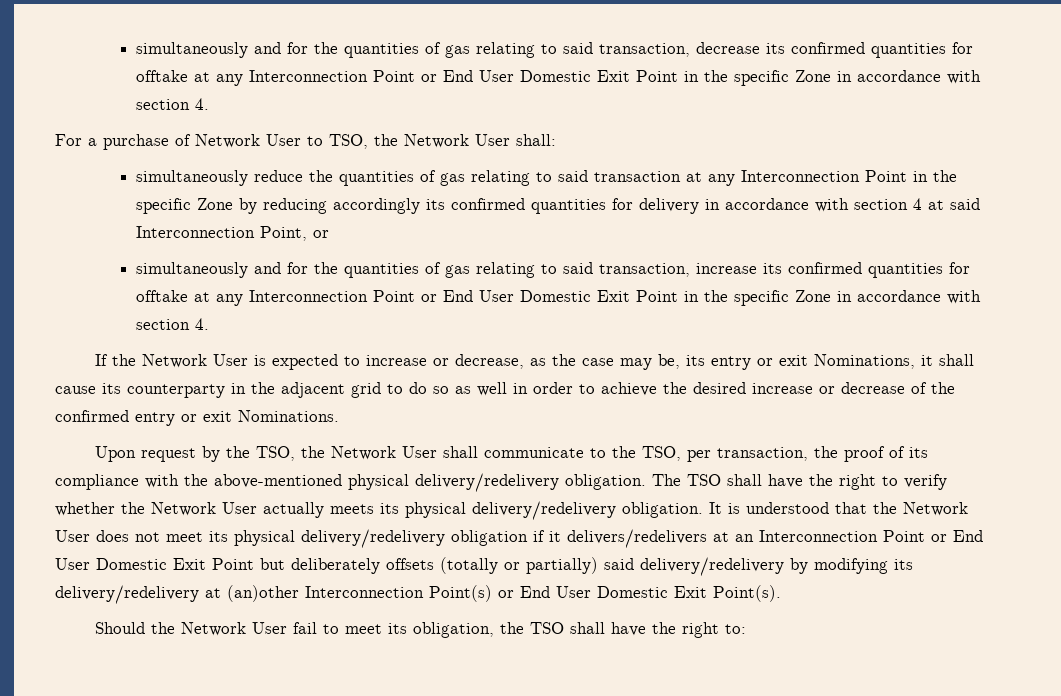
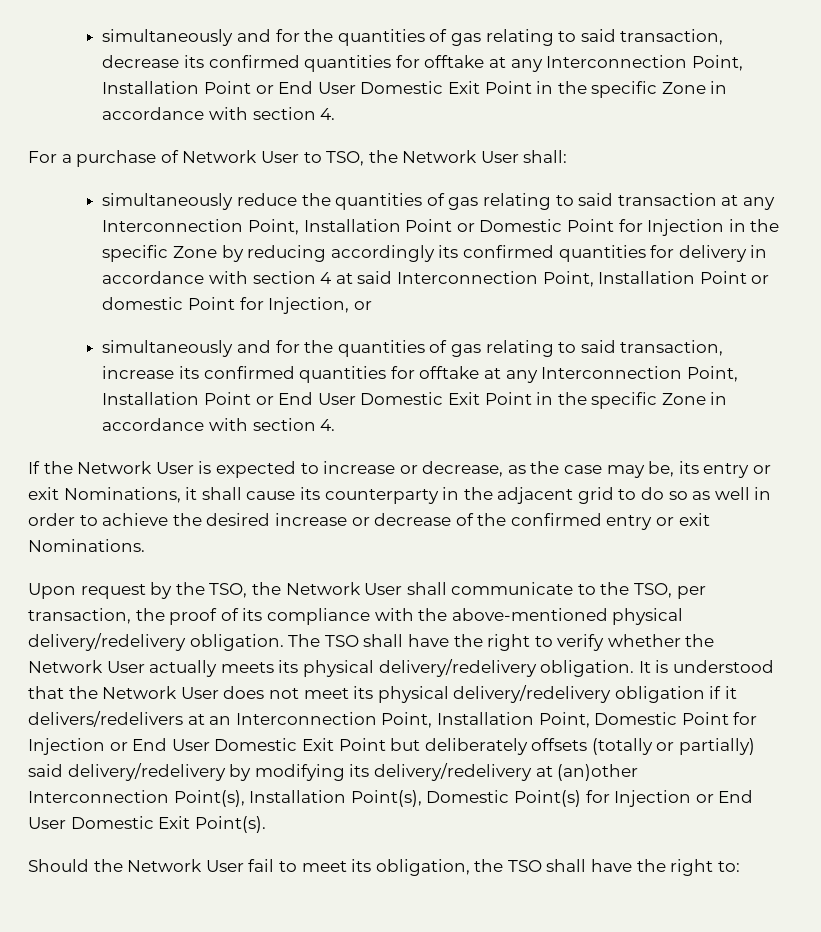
- simultaneously and for the quantities of gas relating to said transaction, decrease its confirmed quantities for offtake at any Interconnection Point or End User Domestic Exit Point in the specific Zone in accordance with section 4.
+ simultaneously and for the quantities of gas relating to said transaction, decrease its confirmed quantities for offtake at any Interconnection Point, Installation Point or End User Domestic Exit Point in the specific Zone in accordance with section 4.
- simultaneously reduce the quantities of gas relating to said transaction at any Interconnection Point in the specific Zone by reducing accordingly its confirmed quantities for delivery in accordance with section 4 at said Interconnection Point, or
+ simultaneously reduce the quantities of gas relating to said transaction at any Interconnection Point, Installation Point or Domestic Point for Injection in the specific Zone by reducing accordingly its confirmed quantities for delivery in accordance with section 4 at said Interconnection Point, Installation Point or domestic Point for Injection, or
- simultaneously and for the quantities of gas relating to said transaction, increase its confirmed quantities for offtake at any Interconnection Point or End User Domestic Exit Point in the specific Zone in accordance with section 4.
+ simultaneously and for the quantities of gas relating to said transaction, increase its confirmed quantities for offtake at any Interconnection Point, Installation Point or End User Domestic Exit Point in the specific Zone in accordance with section 4.
- It is understood that the Network User does not meet its physical delivery/redelivery obligation if it delivers/redelivers at an Interconnection Point or End User Domestic Exit Point but deliberately offsets (totally or partially) said delivery/redelivery by modifying its delivery/redelivery at (an)other Interconnection Point(s) or End User Domestic Exit Point(s).
+ It is understood that the Network User does not meet its physical delivery/redelivery obligation if it delivers/redelivers at an Interconnection Point, Installation Point, Domestic Point for Injection or End User Domestic Exit Point but deliberately offsets (totally or partially) said delivery/redelivery by modifying its delivery/redelivery at (an)other Interconnection Point(s), Installation Point(s), Domestic Point(s) for Injection or End User Domestic Exit Point(s).

